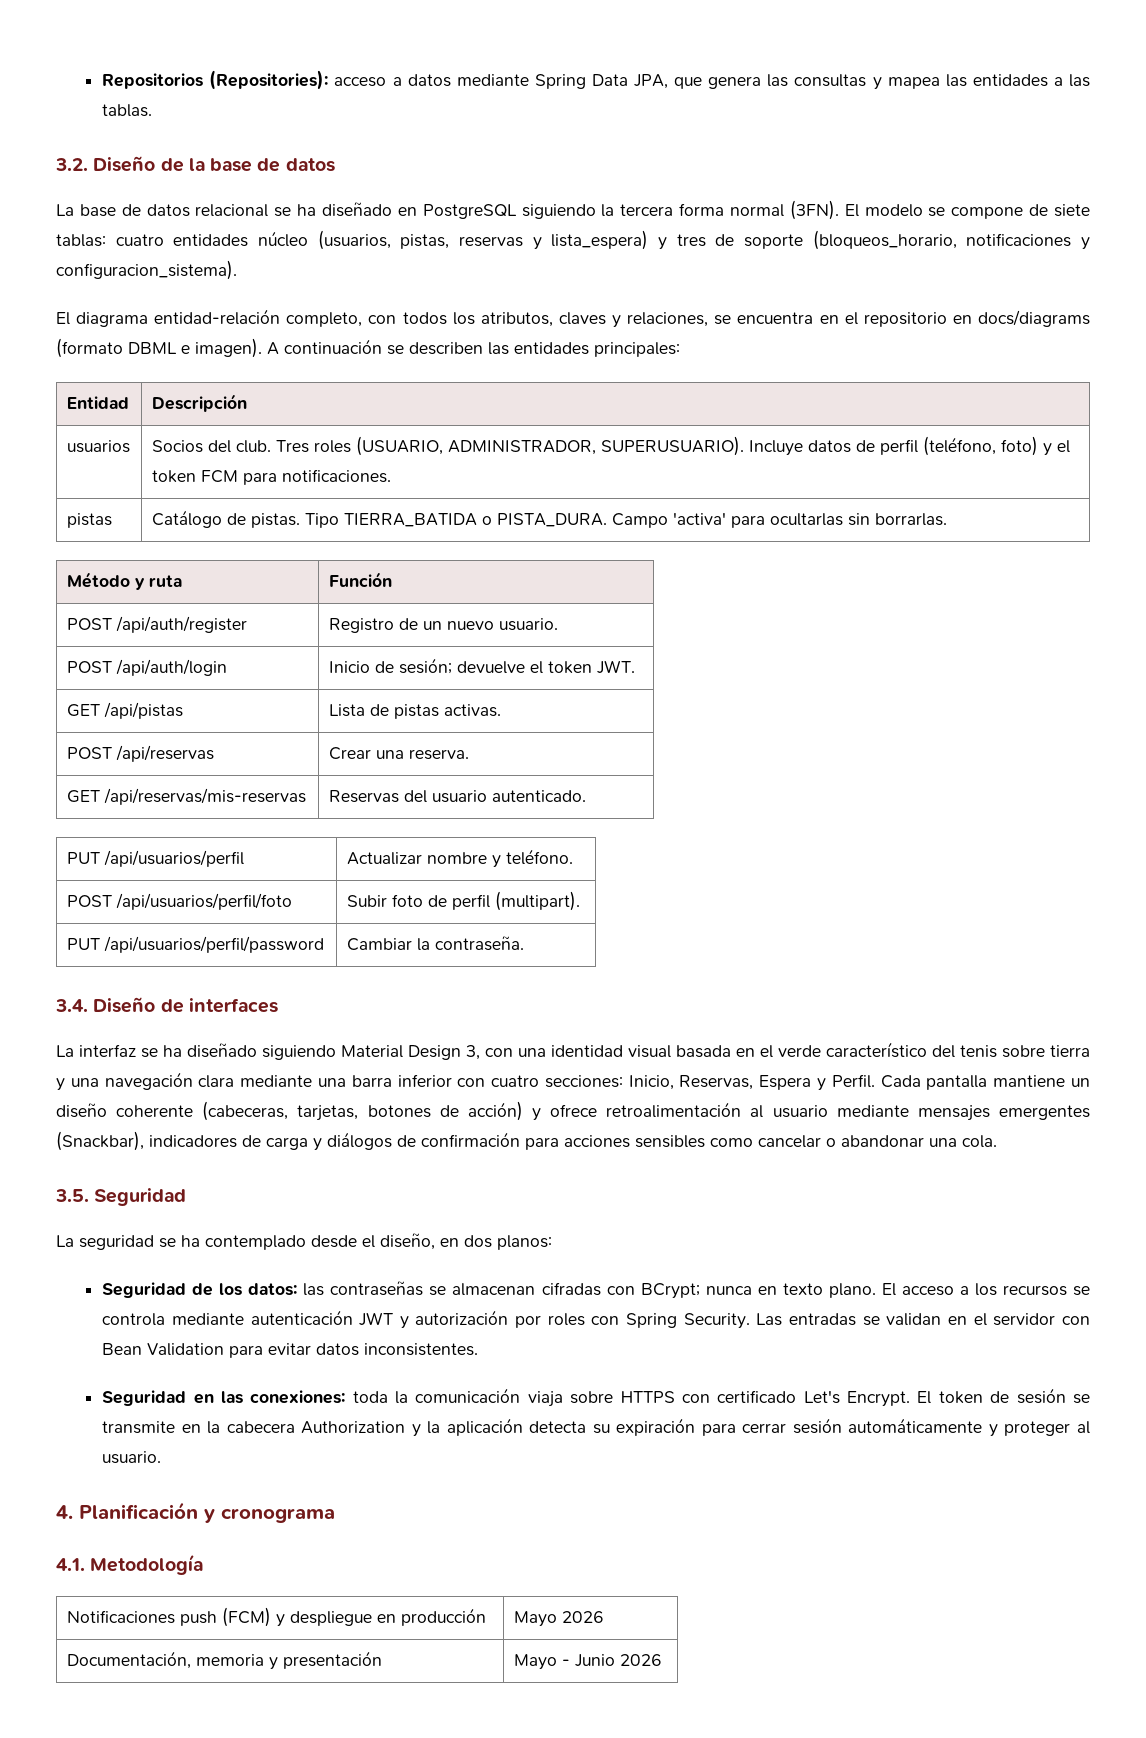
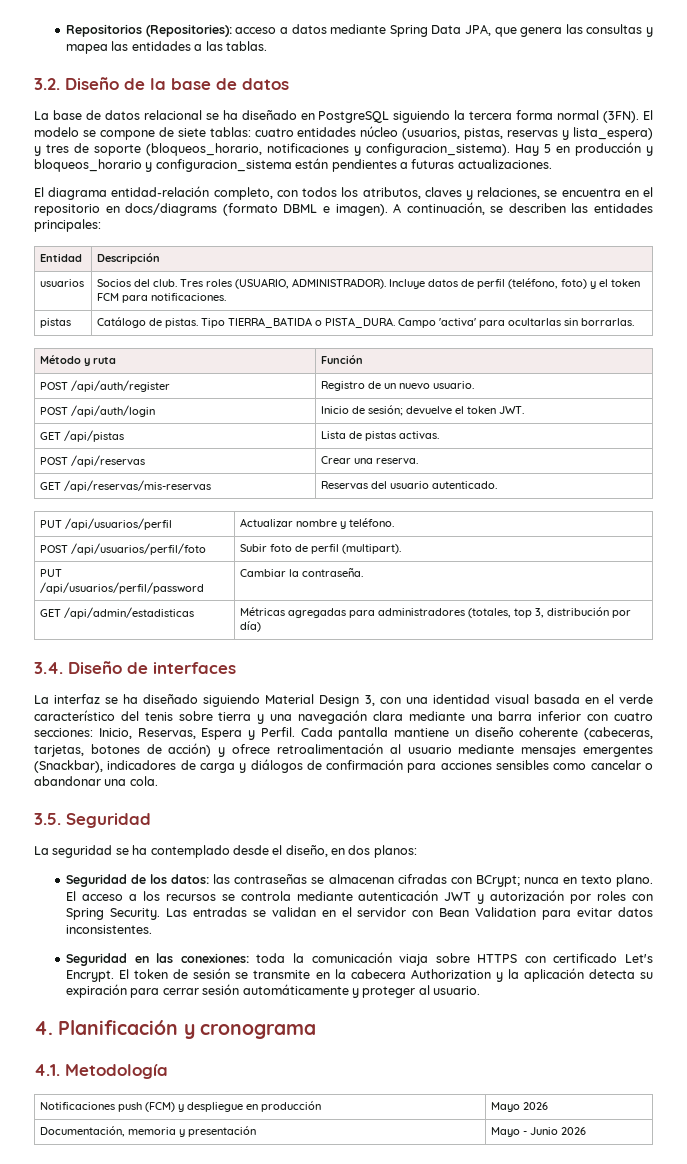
+ Hay 5 en producción y bloqueos_horario y configuracion_sistema están pendientes a futuras actualizaciones.
- A continuación se describen las entidades principales:
+ A continuación, se describen las entidades principales:
- usuarios | Socios del club. Tres roles (USUARIO, ADMINISTRADOR, SUPERUSUARIO). Incluye datos de perfil (teléfono, foto) y el token FCM para notificaciones.
+ usuarios | Socios del club. Tres roles (USUARIO, ADMINISTRADOR). Incluye datos de perfil (teléfono, foto) y el token FCM para notificaciones.
+ GET /api/admin/estadisticas | Métricas agregadas para administradores (totales, top 3, distribución por día)

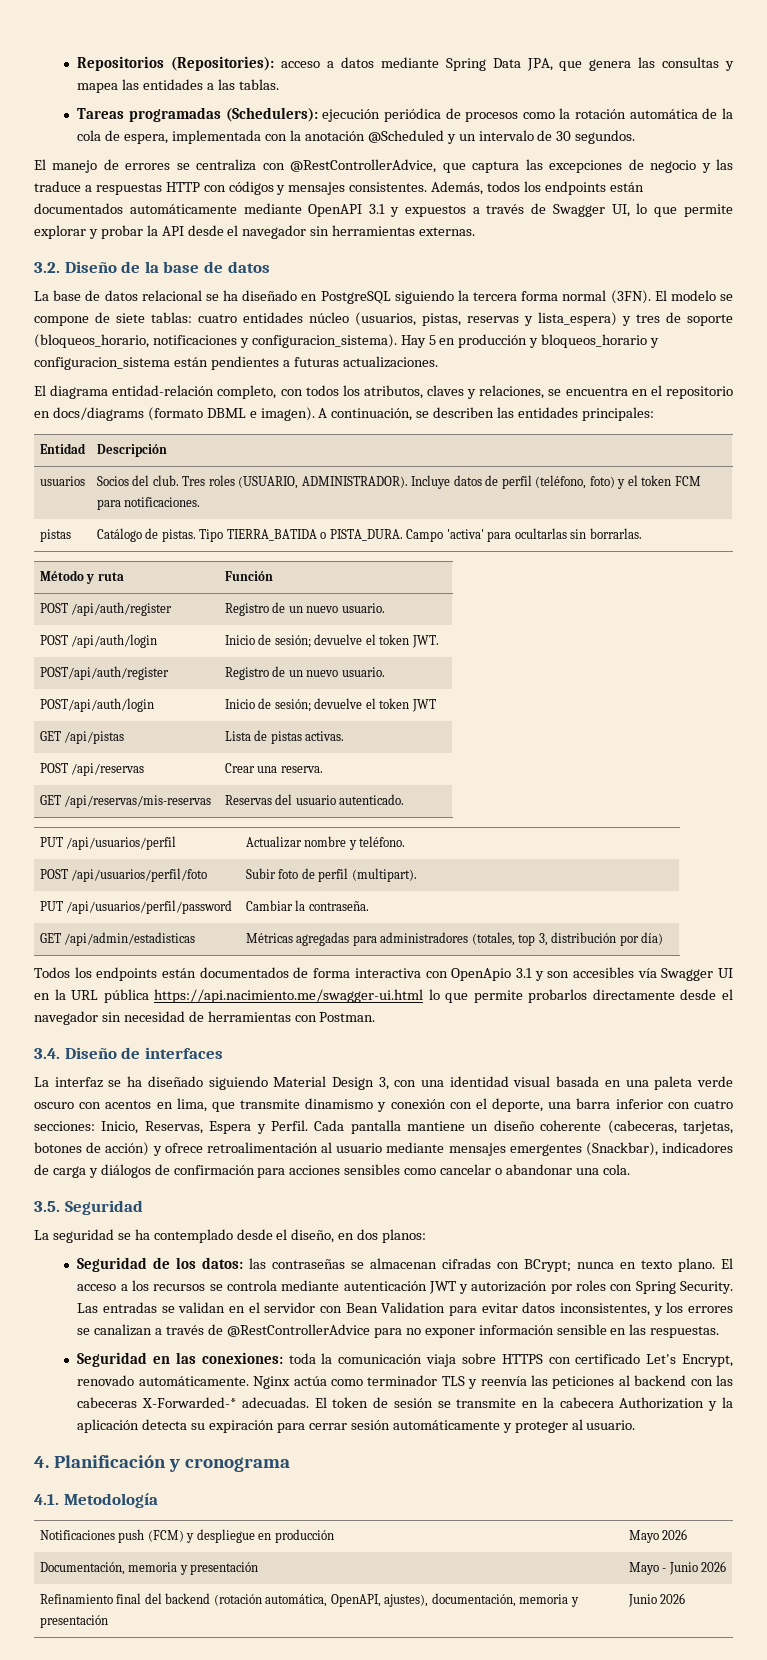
+ Tareas programadas (Schedulers): ejecución periódica de procesos como la rotación automática de la cola de espera, implementada con la anotación @Scheduled y un intervalo de 30 segundos.
+ El manejo de errores se centraliza con @RestControllerAdvice, que captura las excepciones de negocio y las traduce a respuestas HTTP con códigos y mensajes consistentes. Además, todos los endpoints están documentados automáticamente mediante OpenAPI 3.1 y expuestos a través de Swagger UI, lo que permite explorar y probar la API desde el navegador sin herramientas externas.
+ POST/api/auth/register | Registro de un nuevo usuario.
+ POST/api/auth/login | Inicio de sesión; devuelve el token JWT
+ Todos los endpoints están documentados de forma interactiva con OpenApio 3.1 y son accesibles vía Swagger UI en la URL pública https://api.nacimiento.me/swagger-ui.html lo que permite probarlos directamente desde el navegador sin necesidad de herramientas con Postman.
- La interfaz se ha diseñado siguiendo Material Design 3, con una identidad visual basada en el verde característico del tenis sobre tierra y una navegación clara mediante una barra inferior con cuatro secciones: Inicio, Reservas, Espera y Perfil.
+ La interfaz se ha diseñado siguiendo Material Design 3, con una identidad visual basada en una paleta verde oscuro con acentos en lima, que transmite dinamismo y conexión con el deporte, una barra inferior con cuatro secciones: Inicio, Reservas, Espera y Perfil.
- Las entradas se validan en el servidor con Bean Validation para evitar datos inconsistentes.
+ Las entradas se validan en el servidor con Bean Validation para evitar datos inconsistentes, y los errores se canalizan a través de @RestControllerAdvice para no exponer información sensible en las respuestas.
- Seguridad en las conexiones: toda la comunicación viaja sobre HTTPS con certificado Let's Encrypt.
+ Seguridad en las conexiones: toda la comunicación viaja sobre HTTPS con certificado Let's Encrypt, renovado automáticamente. Nginx actúa como terminador TLS y reenvía las peticiones al backend con las cabeceras X-Forwarded-* adecuadas.
+ Refinamiento final del backend (rotación automática, OpenAPI, ajustes), documentación, memoria y presentación | Junio 2026

